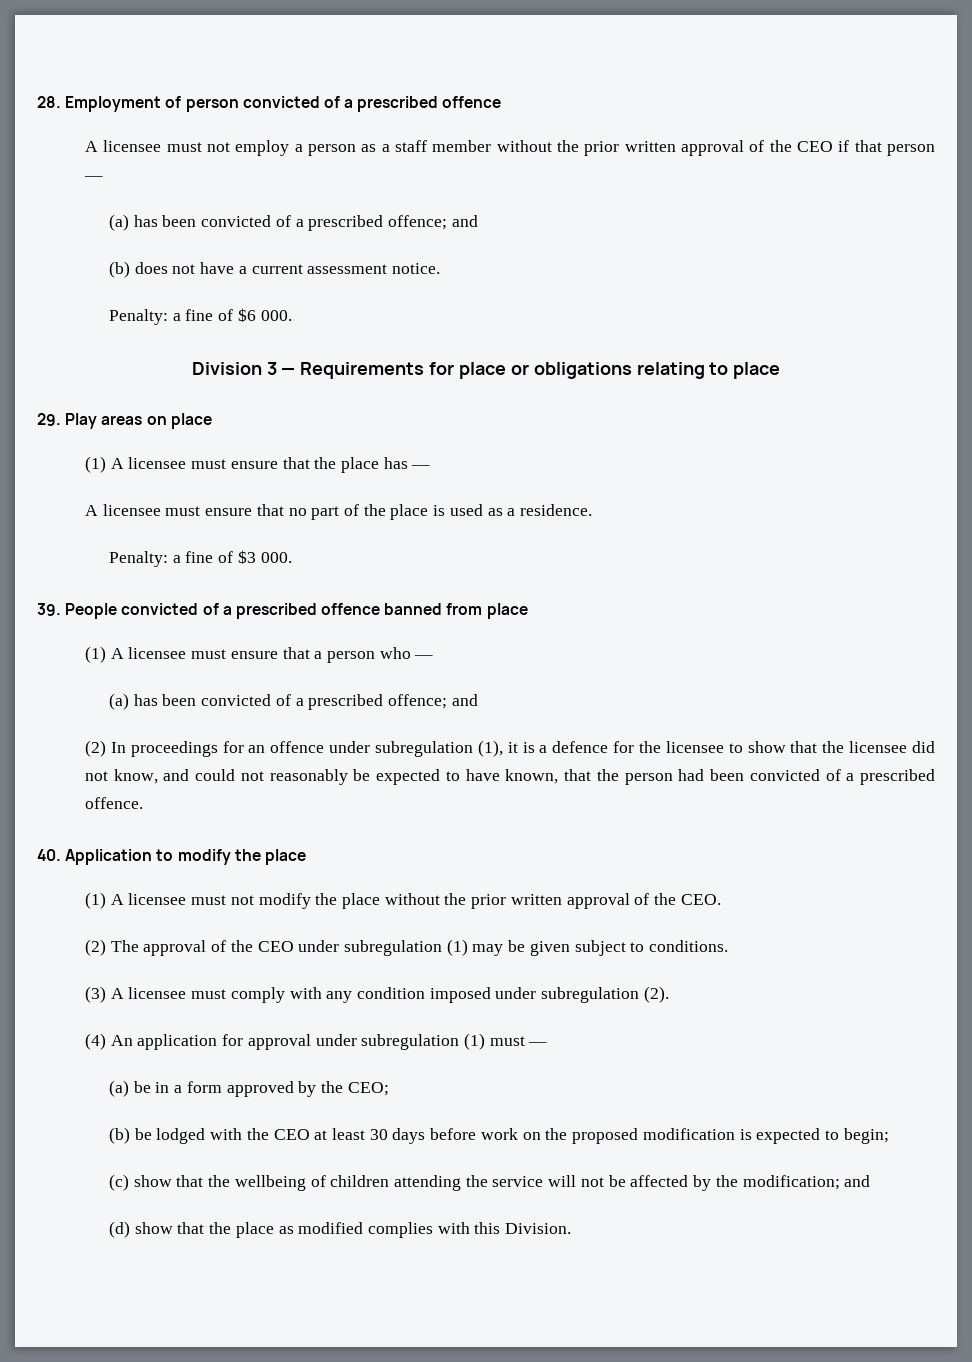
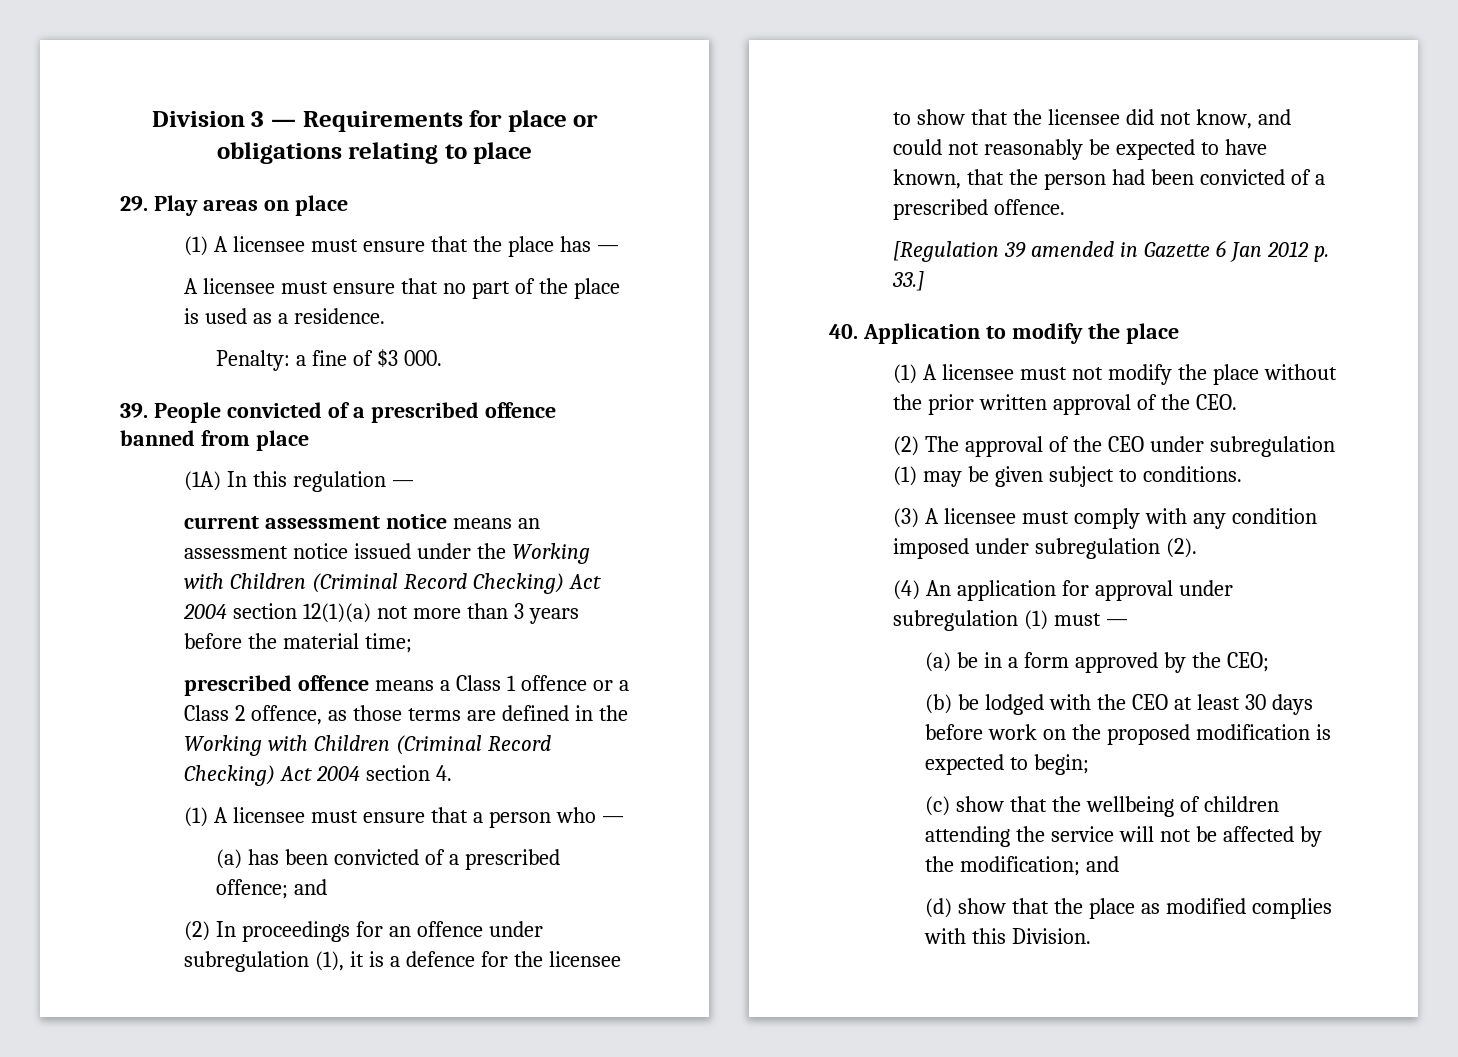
- 28. Employment of person convicted of a prescribed offence
- A licensee must not employ a person as a staff member without the prior written approval of the CEO if that person —
- (a) has been convicted of a prescribed offence; and
- (b) does not have a current assessment notice.
- Penalty: a fine of $6 000.
+ (1A) In this regulation —
+ current assessment notice means an assessment notice issued under the Working with Children (Criminal Record Checking) Act 2004 section 12(1)(a) not more than 3 years before the material time;
+ prescribed offence means a Class 1 offence or a Class 2 offence, as those terms are defined in the Working with Children (Criminal Record Checking) Act 2004 section 4.
+ [Regulation 39 amended in Gazette 6 Jan 2012 p. 33.]

